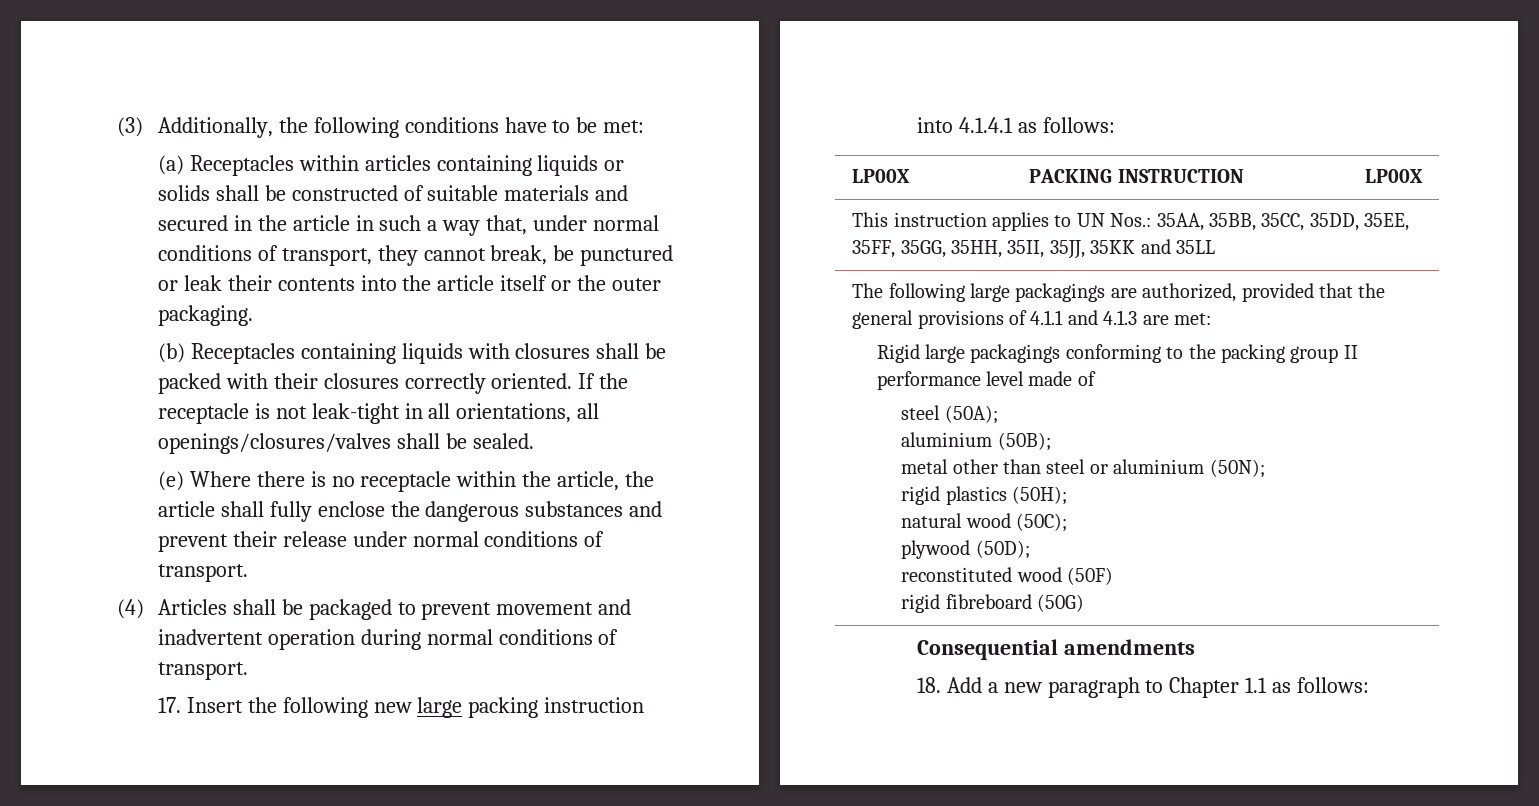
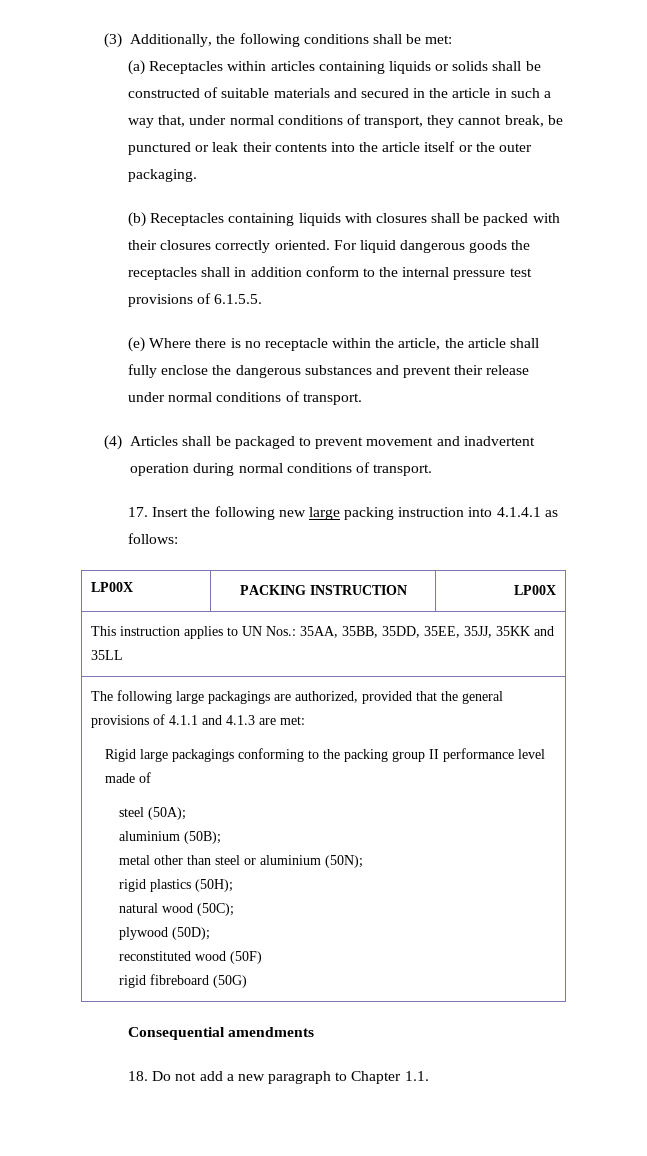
- (3) Additionally, the following conditions have to be met:
+ (3) Additionally, the following conditions shall be met:
- If the receptacle is not leak-tight in all orientations, all openings/closures/valves shall be sealed.
+ For liquid dangerous goods the receptacles shall in addition conform to the internal pressure test provisions of 6.1.5.5.
- This instruction applies to UN Nos.: 35AA, 35BB, 35CC, 35DD, 35EE, 35FF, 35GG, 35HH, 35II, 35JJ, 35KK and 35LL
+ This instruction applies to UN Nos.: 35AA, 35BB, 35DD, 35EE, 35JJ, 35KK and 35LL
- 18. Add a new paragraph to Chapter 1.1 as follows:
+ 18. Do not add a new paragraph to Chapter 1.1.

